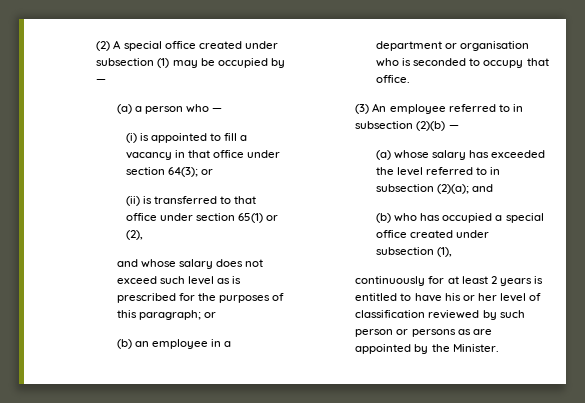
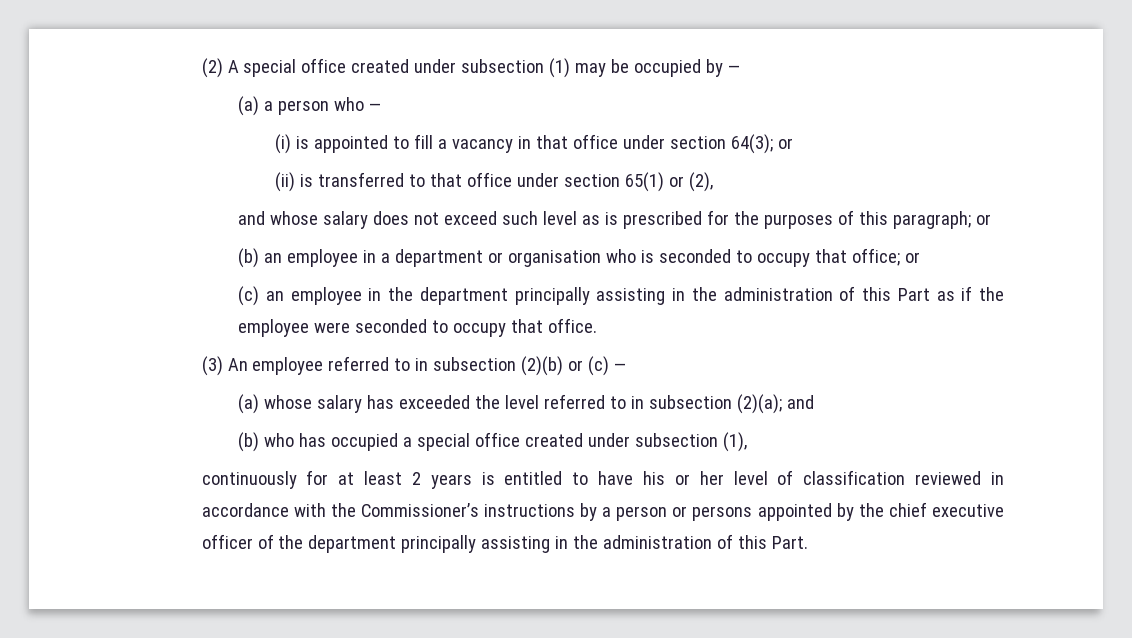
- (b) an employee in a department or organisation who is seconded to occupy that office.
+ (b) an employee in a department or organisation who is seconded to occupy that office; or
+ (c) an employee in the department principally assisting in the administration of this Part as if the employee were seconded to occupy that office.
- (3) An employee referred to in subsection (2)(b) —
+ (3) An employee referred to in subsection (2)(b) or (c) —
- continuously for at least 2 years is entitled to have his or her level of classification reviewed by such person or persons as are appointed by the Minister.
+ continuously for at least 2 years is entitled to have his or her level of classification reviewed in accordance with the Commissioner’s instructions by a person or persons appointed by the chief executive officer of the department principally assisting in the administration of this Part.

